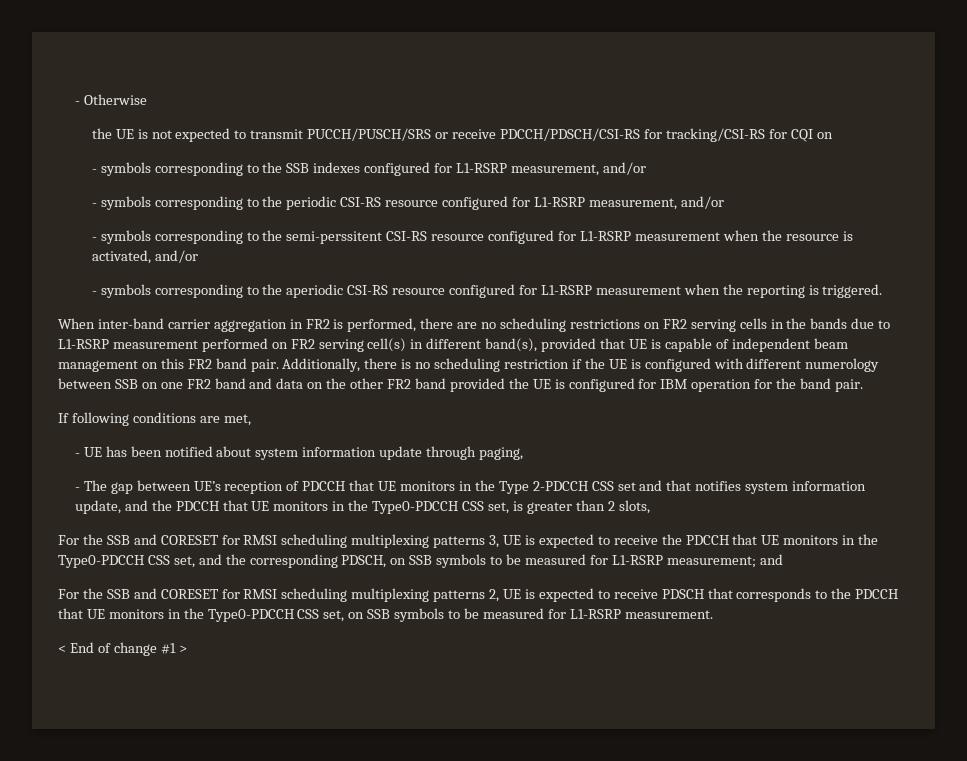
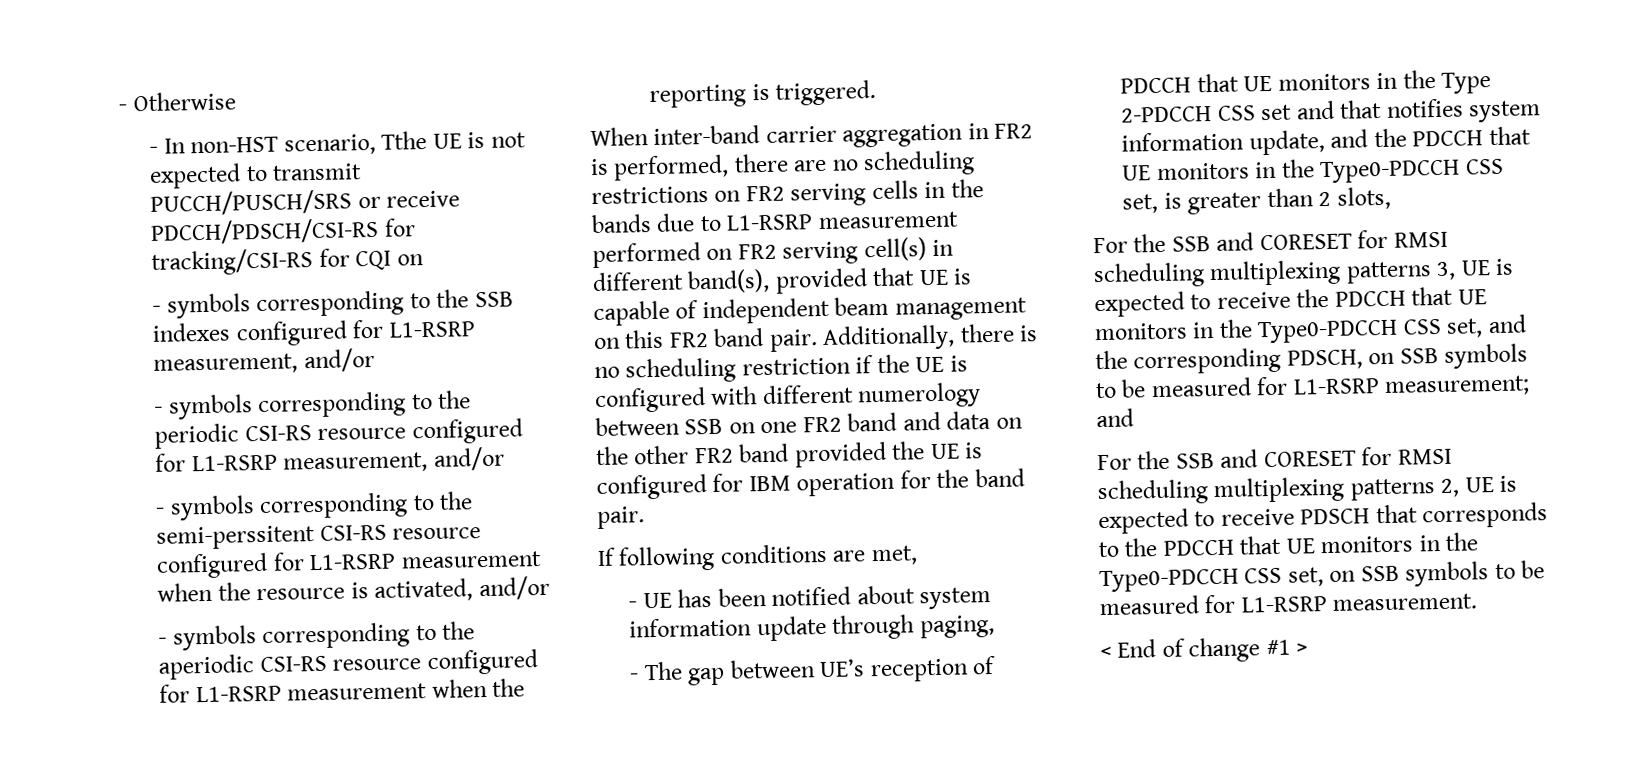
- the UE is not expected to transmit PUCCH/PUSCH/SRS or receive PDCCH/PDSCH/CSI-RS for tracking/CSI-RS for CQI on
+ - In non-HST scenario, Tthe UE is not expected to transmit PUCCH/PUSCH/SRS or receive PDCCH/PDSCH/CSI-RS for tracking/CSI-RS for CQI on

